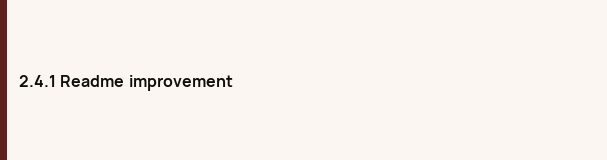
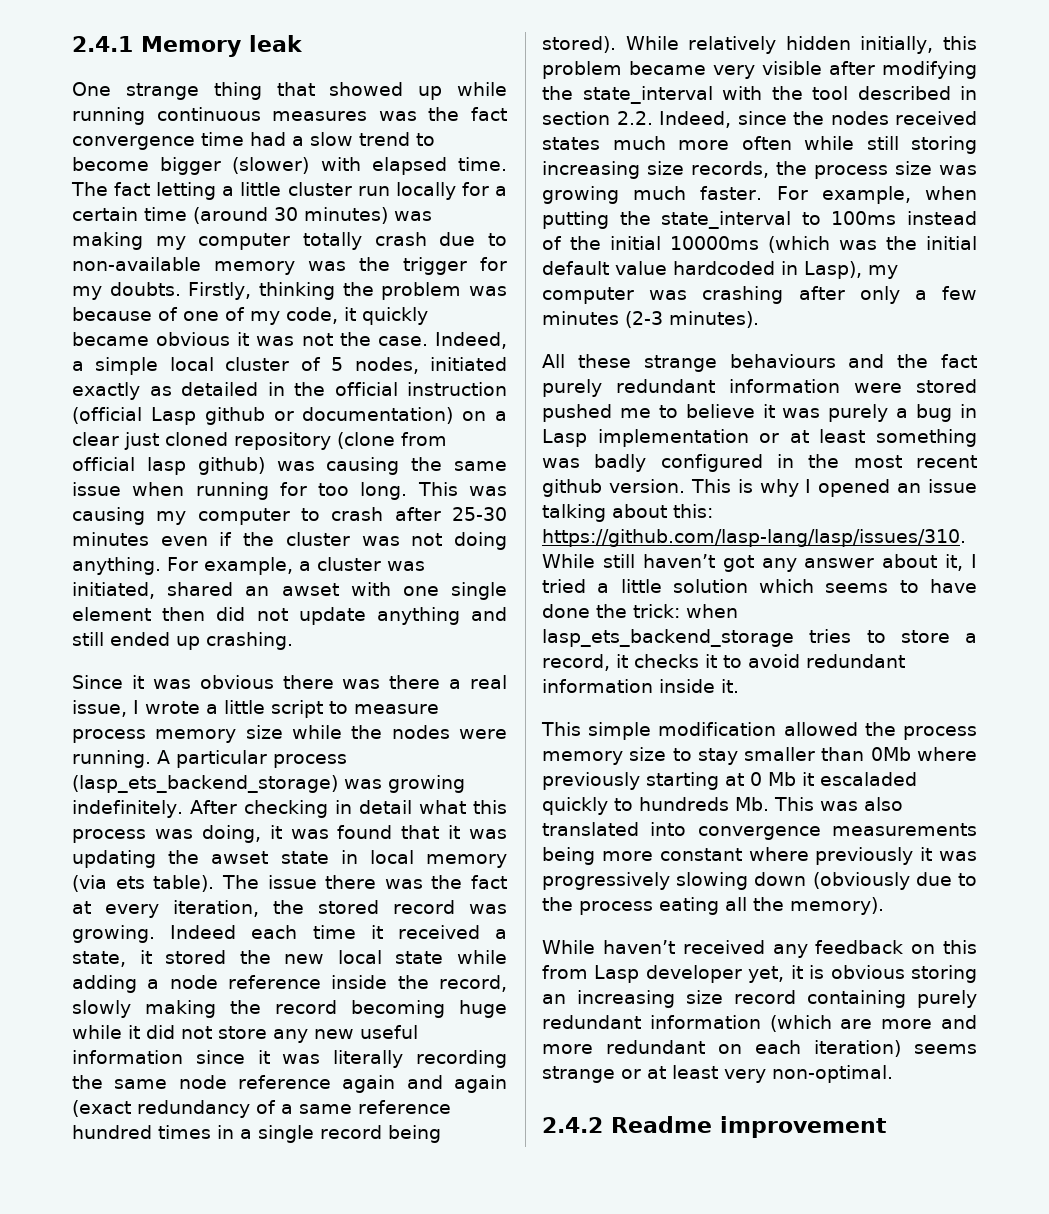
- 2.4.1 Readme improvement
+ 2.4.1 Memory leak
+ One strange thing that showed up while running continuous measures was the fact convergence time had a slow trend to become bigger (slower) with elapsed time. The fact letting a little cluster run locally for a certain time (around 30 minutes) was making my computer totally crash due to non-available memory was the trigger for my doubts. Firstly, thinking the problem was because of one of my code, it quickly became obvious it was not the case. Indeed, a simple local cluster of 5 nodes, initiated exactly as detailed in the official instruction (official Lasp github or documentation) on a clear just cloned repository (clone from official lasp github) was causing the same issue when running for too long. This was causing my computer to crash after 25-30 minutes even if the cluster was not doing anything. For example, a cluster was initiated, shared an awset with one single element then did not update anything and still ended up crashing.
+ Since it was obvious there was there a real issue, I wrote a little script to measure process memory size while the nodes were running. A particular process (lasp_ets_backend_storage) was growing indefinitely. After checking in detail what this process was doing, it was found that it was updating the awset state in local memory (via ets table). The issue there was the fact at every iteration, the stored record was growing. Indeed each time it received a state, it stored the new local state while adding a node reference inside the record, slowly making the record becoming huge while it did not store any new useful information since it was literally recording the same node reference again and again (exact redundancy of a same reference hundred times in a single record being stored). While relatively hidden initially, this problem became very visible after modifying the state_interval with the tool described in section 2.2. Indeed, since the nodes received states much more often while still storing increasing size records, the process size was growing much faster. For example, when putting the state_interval to 100ms instead of the initial 10000ms (which was the initial default value hardcoded in Lasp), my computer was crashing after only a few minutes (2-3 minutes).
+ All these strange behaviours and the fact purely redundant information were stored pushed me to believe it was purely a bug in Lasp implementation or at least something was badly configured in the most recent github version. This is why I opened an issue talking about this: https://github.com/lasp-lang/lasp/issues/310. While still haven’t got any answer about it, I tried a little solution which seems to have done the trick: when lasp_ets_backend_storage tries to store a record, it checks it to avoid redundant information inside it.
+ This simple modification allowed the process memory size to stay smaller than 0Mb where previously starting at 0 Mb it escaladed quickly to hundreds Mb. This was also translated into convergence measurements being more constant where previously it was progressively slowing down (obviously due to the process eating all the memory).
+ While haven’t received any feedback on this from Lasp developer yet, it is obvious storing an increasing size record containing purely redundant information (which are more and more redundant on each iteration) seems strange or at least very non-optimal.
+ 2.4.2 Readme improvement

